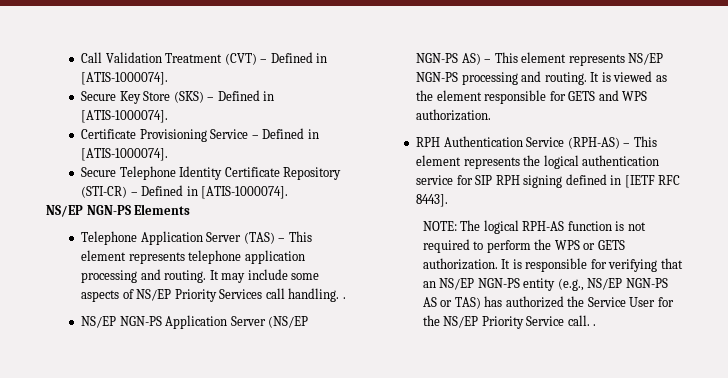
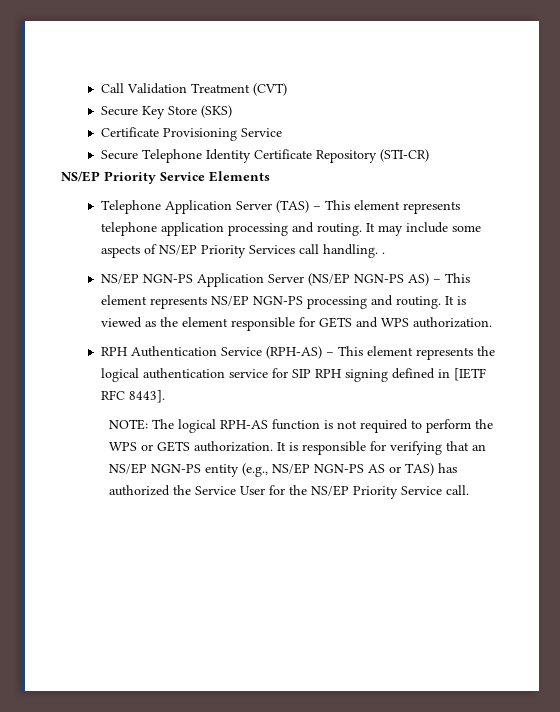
- Call Validation Treatment (CVT) – Defined in [ATIS-1000074].
+ Call Validation Treatment (CVT)
- Secure Key Store (SKS) – Defined in [ATIS-1000074].
+ Secure Key Store (SKS)
- Certificate Provisioning Service – Defined in [ATIS-1000074].
+ Certificate Provisioning Service
- Secure Telephone Identity Certificate Repository (STI-CR) – Defined in [ATIS-1000074].
- NS/EP NGN-PS Elements
+ Secure Telephone Identity Certificate Repository (STI-CR)
+ NS/EP Priority Service Elements
- It is responsible for verifying that an NS/EP NGN-PS entity (e.g., NS/EP NGN-PS AS or TAS) has authorized the Service User for the NS/EP Priority Service call. .
+ It is responsible for verifying that an NS/EP NGN-PS entity (e.g., NS/EP NGN-PS AS or TAS) has authorized the Service User for the NS/EP Priority Service call.

